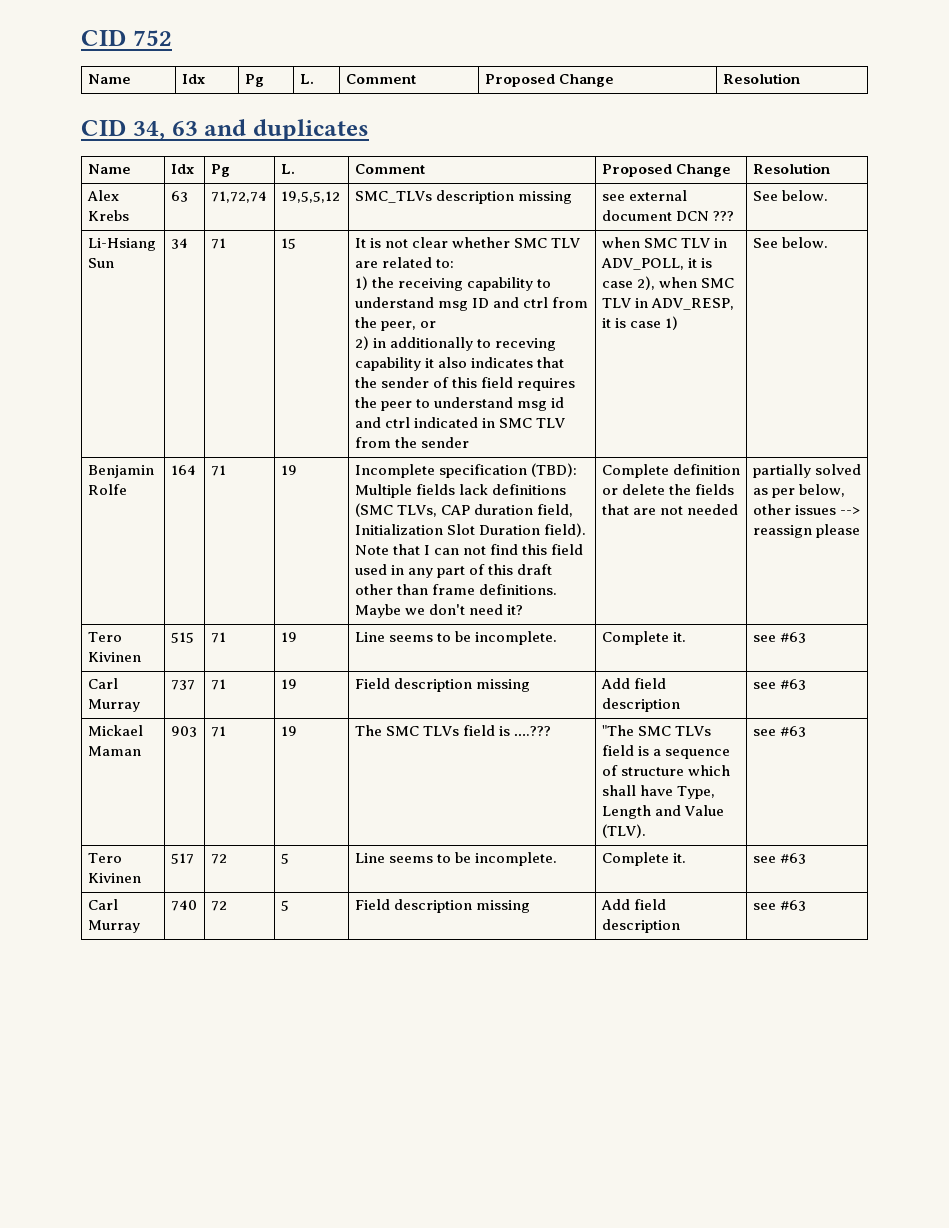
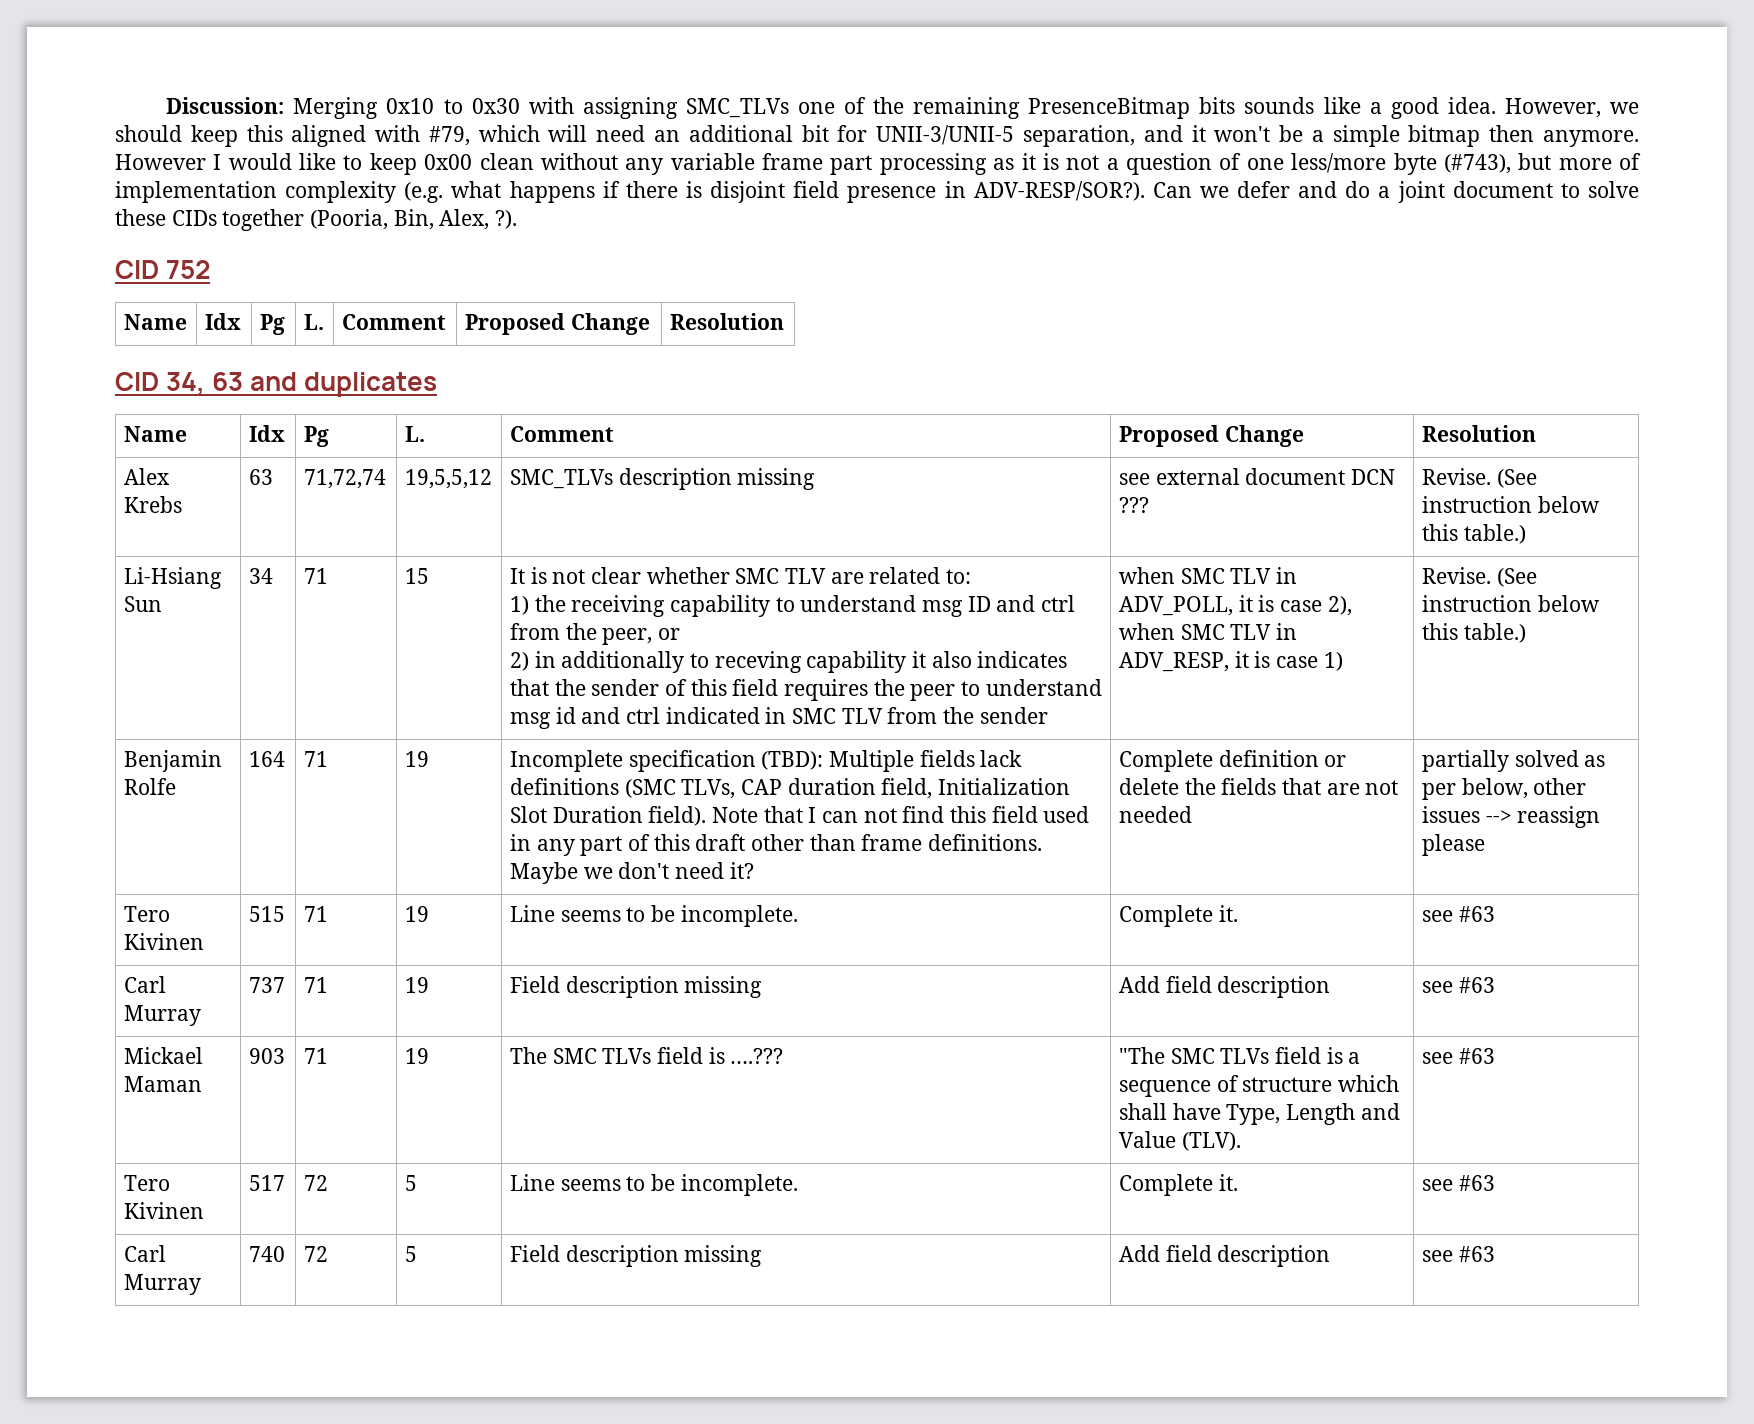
+ Discussion: Merging 0x10 to 0x30 with assigning SMC_TLVs one of the remaining PresenceBitmap bits sounds like a good idea. However, we should keep this aligned with #79, which will need an additional bit for UNII-3/UNII-5 separation, and it won't be a simple bitmap then anymore. However I would like to keep 0x00 clean without any variable frame part processing as it is not a question of one less/more byte (#743), but more of implementation complexity (e.g. what happens if there is disjoint field presence in ADV-RESP/SOR?). Can we defer and do a joint document to solve these CIDs together (Pooria, Bin, Alex, ?).
- Alex Krebs | 63 | 71,72,74 | 19,5,5,12 | SMC_TLVs description missing | see external document DCN ??? | See below.
+ Alex Krebs | 63 | 71,72,74 | 19,5,5,12 | SMC_TLVs description missing | see external document DCN ??? | Revise. (See instruction below this table.)
- when SMC TLV in ADV_POLL, it is case 2), when SMC TLV in ADV_RESP, it is case 1) | See below.
+ when SMC TLV in ADV_POLL, it is case 2), when SMC TLV in ADV_RESP, it is case 1) | Revise. (See instruction below this table.)

